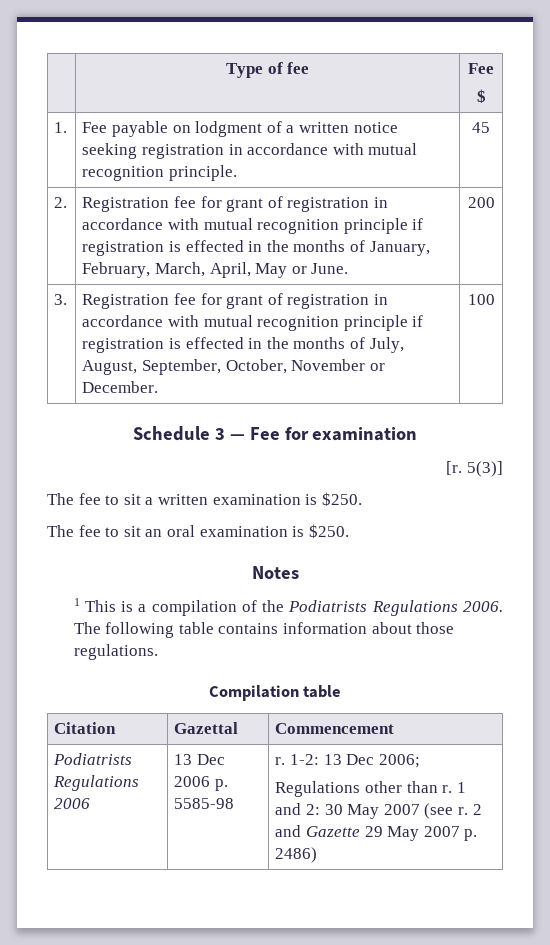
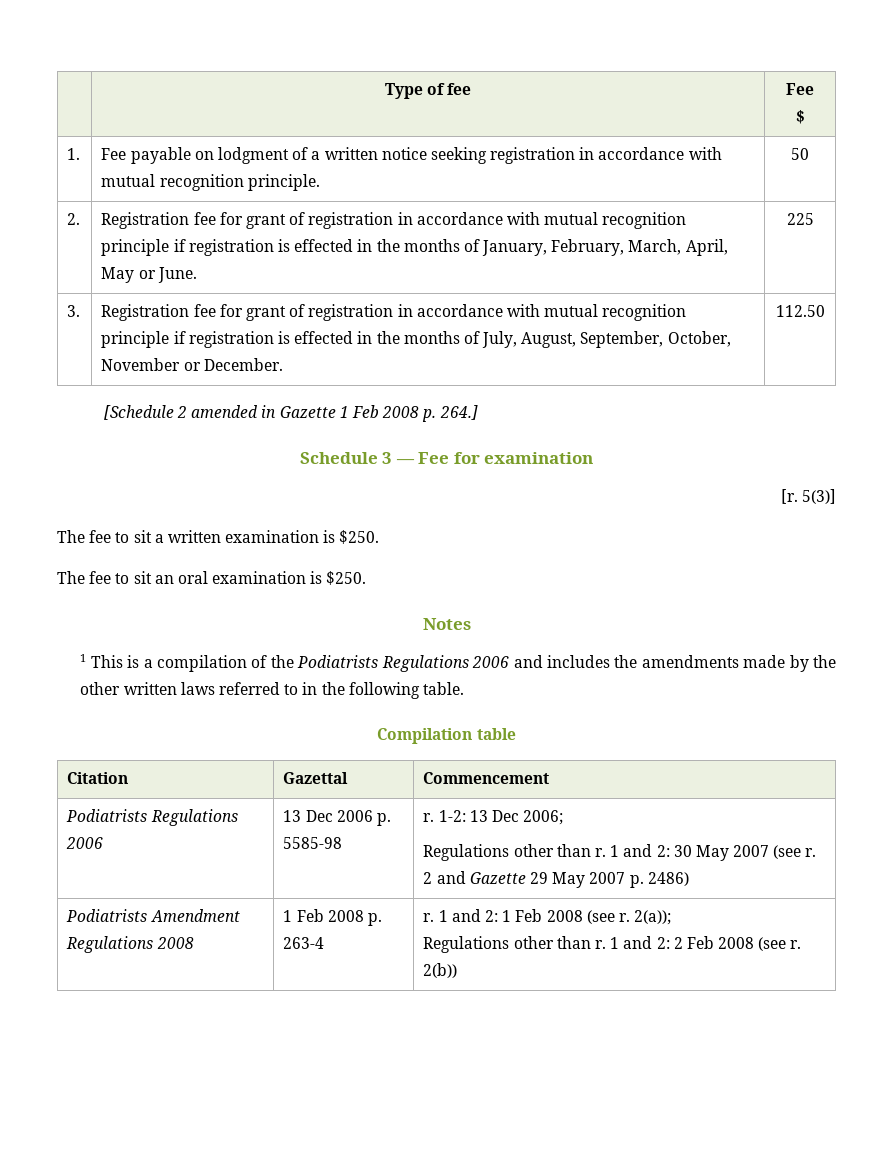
- 1. | Fee payable on lodgment of a written notice seeking registration in accordance with mutual recognition principle. | 45
+ 1. | Fee payable on lodgment of a written notice seeking registration in accordance with mutual recognition principle. | 50
- 2. | Registration fee for grant of registration in accordance with mutual recognition principle if registration is effected in the months of January, February, March, April, May or June. | 200
+ 2. | Registration fee for grant of registration in accordance with mutual recognition principle if registration is effected in the months of January, February, March, April, May or June. | 225
- 3. | Registration fee for grant of registration in accordance with mutual recognition principle if registration is effected in the months of July, August, September, October, November or December. | 100
+ 3. | Registration fee for grant of registration in accordance with mutual recognition principle if registration is effected in the months of July, August, September, October, November or December. | 112.50
+ [Schedule 2 amended in Gazette 1 Feb 2008 p. 264.]
- 1 This is a compilation of the Podiatrists Regulations 2006. The following table contains information about those regulations.
+ 1 This is a compilation of the Podiatrists Regulations 2006 and includes the amendments made by the other written laws referred to in the following table.
+ Podiatrists Amendment Regulations 2008 | 1 Feb 2008 p. 263-4 | r. 1 and 2: 1 Feb 2008 (see r. 2(a));
+ Regulations other than r. 1 and 2: 2 Feb 2008 (see r. 2(b))

